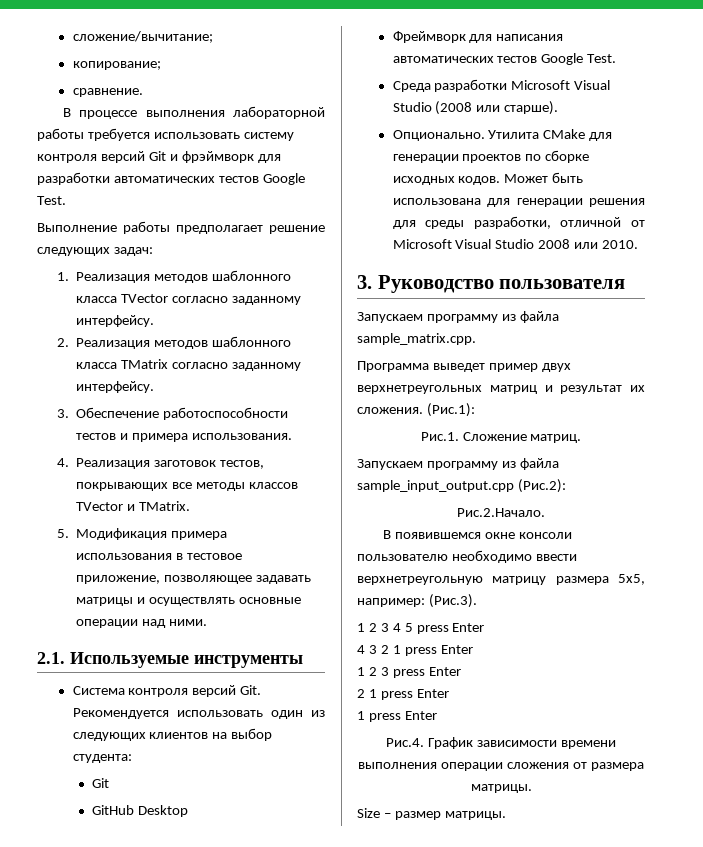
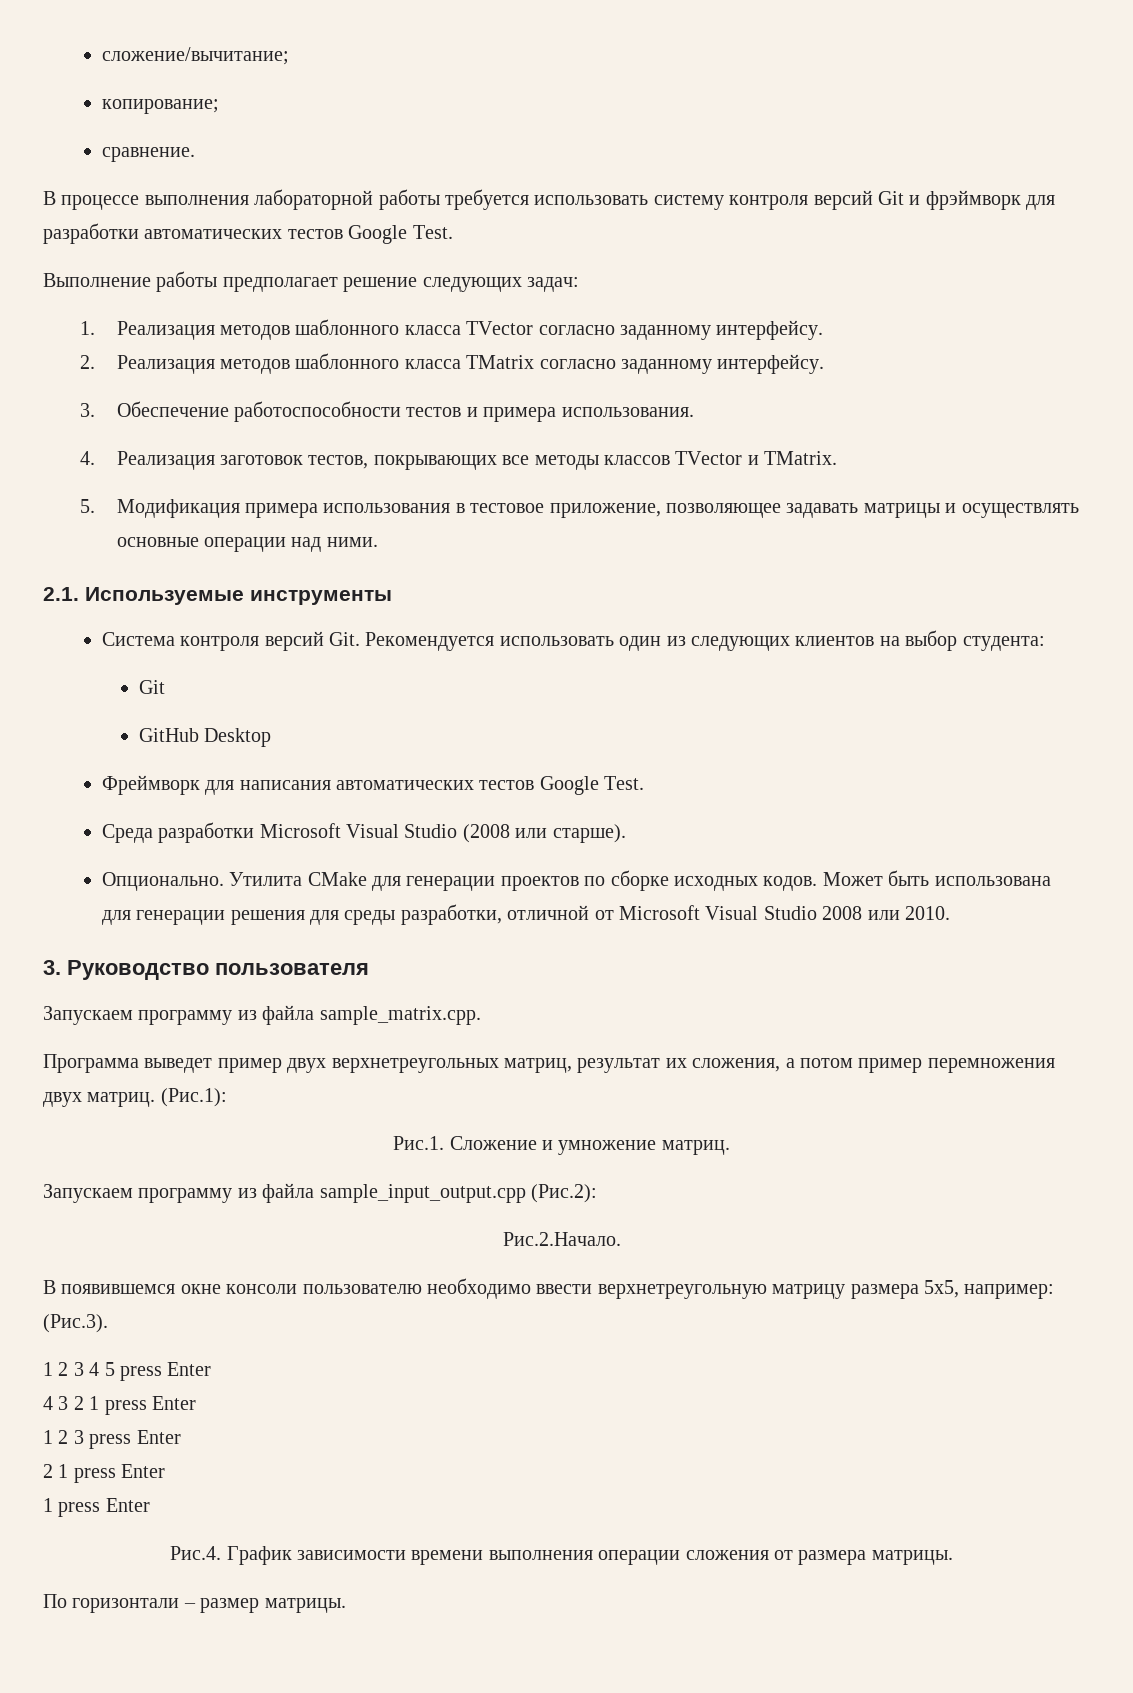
- Программа выведет пример двух верхнетреугольных матриц и результат их сложения.
+ Программа выведет пример двух верхнетреугольных матриц, результат их сложения, а потом пример перемножения двух матриц.
- Рис.1. Сложение матриц.
+ Рис.1. Сложение и умножение матриц.
- Size – размер матрицы.
+ По горизонтали – размер матрицы.

